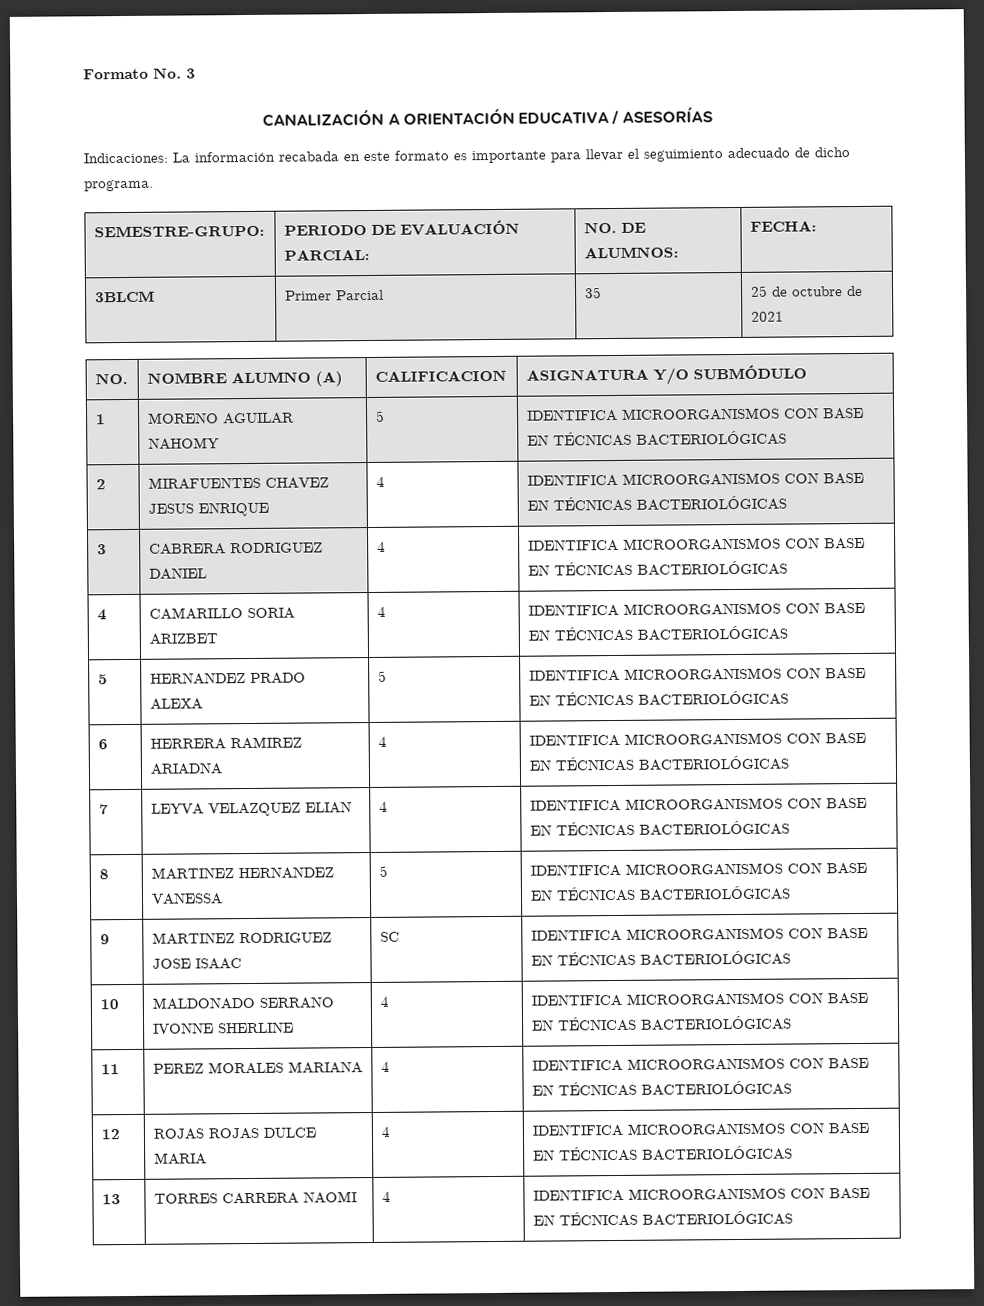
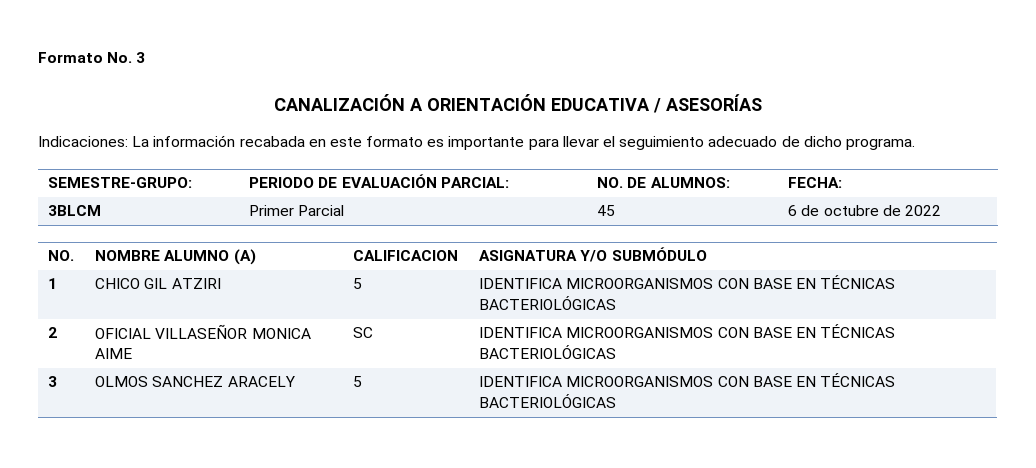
- 3BLCM | Primer Parcial | 35 | 25 de octubre de 2021
+ 3BLCM | Primer Parcial | 45 | 6 de octubre de 2022
- 1 | MORENO AGUILAR NAHOMY | 5 | IDENTIFICA MICROORGANISMOS CON BASE EN TÉCNICAS BACTERIOLÓGICAS
+ 1 | CHICO GIL ATZIRI | 5 | IDENTIFICA MICROORGANISMOS CON BASE EN TÉCNICAS BACTERIOLÓGICAS
- 2 | MIRAFUENTES CHAVEZ JESUS ENRIQUE | 4 | IDENTIFICA MICROORGANISMOS CON BASE EN TÉCNICAS BACTERIOLÓGICAS
+ 2 | OFICIAL VILLASEÑOR MONICA AIME | SC | IDENTIFICA MICROORGANISMOS CON BASE EN TÉCNICAS BACTERIOLÓGICAS
- 3 | CABRERA RODRIGUEZ DANIEL | 4 | IDENTIFICA MICROORGANISMOS CON BASE EN TÉCNICAS BACTERIOLÓGICAS
- 4 | CAMARILLO SORIA ARIZBET | 4 | IDENTIFICA MICROORGANISMOS CON BASE EN TÉCNICAS BACTERIOLÓGICAS
- 5 | HERNANDEZ PRADO ALEXA | 5 | IDENTIFICA MICROORGANISMOS CON BASE EN TÉCNICAS BACTERIOLÓGICAS
- 6 | HERRERA RAMIREZ ARIADNA | 4 | IDENTIFICA MICROORGANISMOS CON BASE EN TÉCNICAS BACTERIOLÓGICAS
- 7 | LEYVA VELAZQUEZ ELIAN | 4 | IDENTIFICA MICROORGANISMOS CON BASE EN TÉCNICAS BACTERIOLÓGICAS
- 8 | MARTINEZ HERNANDEZ VANESSA | 5 | IDENTIFICA MICROORGANISMOS CON BASE EN TÉCNICAS BACTERIOLÓGICAS
- 9 | MARTINEZ RODRIGUEZ JOSE ISAAC | SC | IDENTIFICA MICROORGANISMOS CON BASE EN TÉCNICAS BACTERIOLÓGICAS
- 10 | MALDONADO SERRANO IVONNE SHERLINE | 4 | IDENTIFICA MICROORGANISMOS CON BASE EN TÉCNICAS BACTERIOLÓGICAS
- 11 | PEREZ MORALES MARIANA | 4 | IDENTIFICA MICROORGANISMOS CON BASE EN TÉCNICAS BACTERIOLÓGICAS
- 12 | ROJAS ROJAS DULCE MARIA | 4 | IDENTIFICA MICROORGANISMOS CON BASE EN TÉCNICAS BACTERIOLÓGICAS
- 13 | TORRES CARRERA NAOMI | 4 | IDENTIFICA MICROORGANISMOS CON BASE EN TÉCNICAS BACTERIOLÓGICAS
+ 3 | OLMOS SANCHEZ ARACELY | 5 | IDENTIFICA MICROORGANISMOS CON BASE EN TÉCNICAS BACTERIOLÓGICAS

